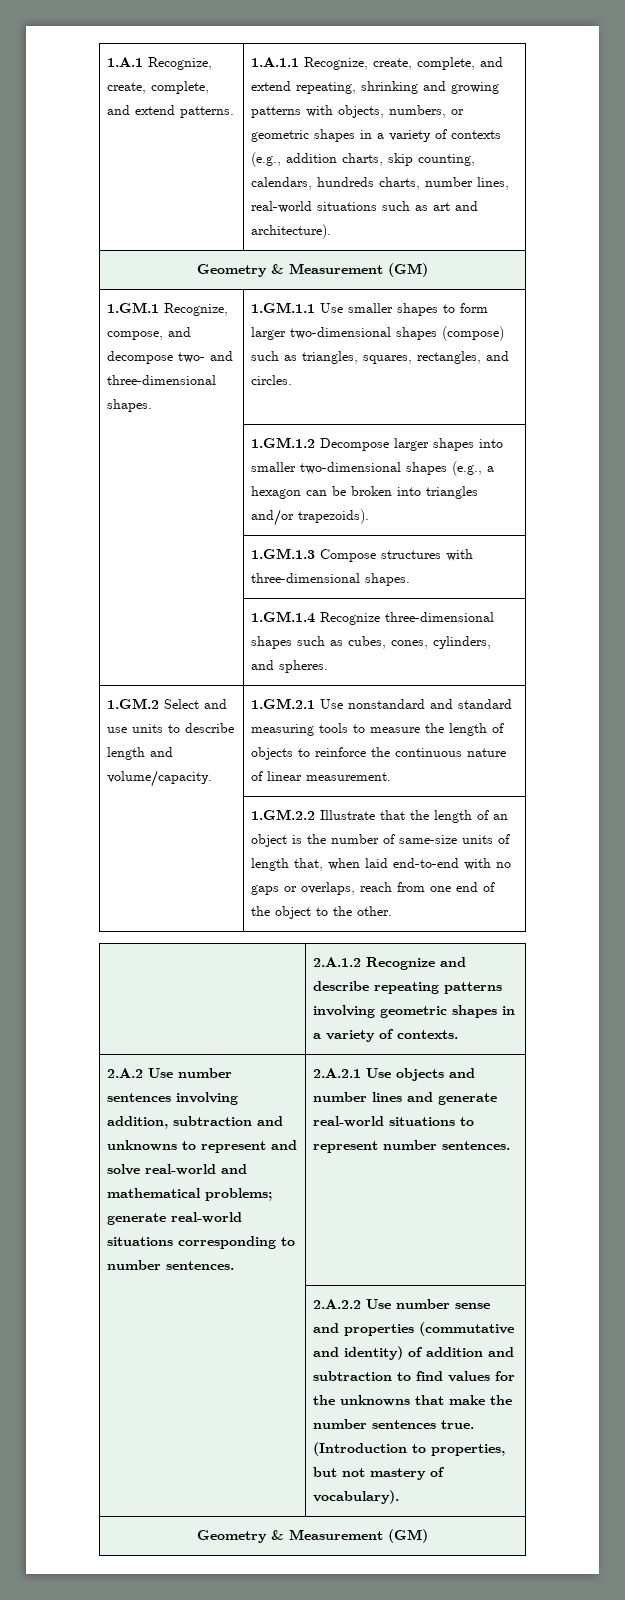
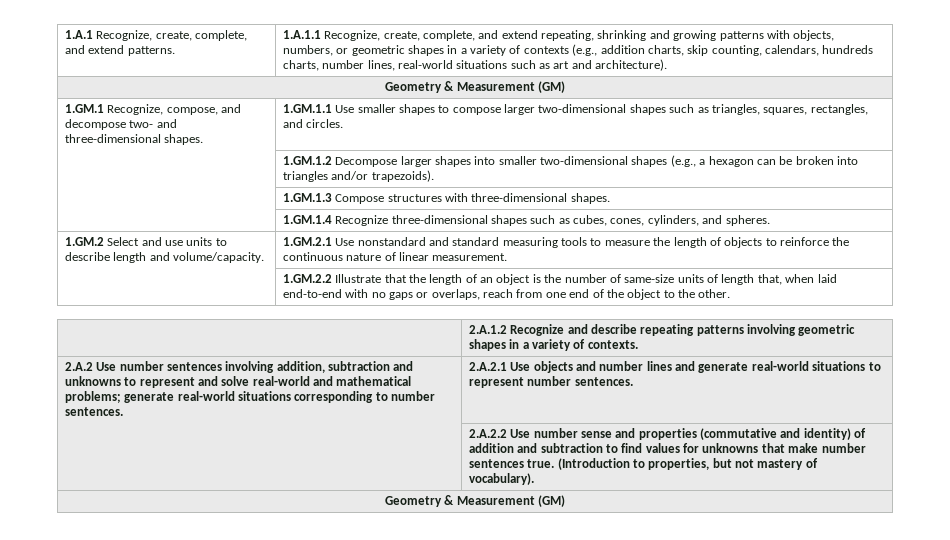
- 1.GM.1 Recognize, compose, and decompose two- and three-dimensional shapes. | 1.GM.1.1 Use smaller shapes to form larger two-dimensional shapes (compose) such as triangles, squares, rectangles, and circles.
+ 1.GM.1 Recognize, compose, and decompose two- and three-dimensional shapes. | 1.GM.1.1 Use smaller shapes to compose larger two-dimensional shapes such as triangles, squares, rectangles, and circles.
- | 2.A.2.2 Use number sense and properties (commutative and identity) of addition and subtraction to find values for the unknowns that make the number sentences true. (Introduction to properties, but not mastery of vocabulary).
+ | 2.A.2.2 Use number sense and properties (commutative and identity) of addition and subtraction to find values for unknowns that make number sentences true. (Introduction to properties, but not mastery of vocabulary).

